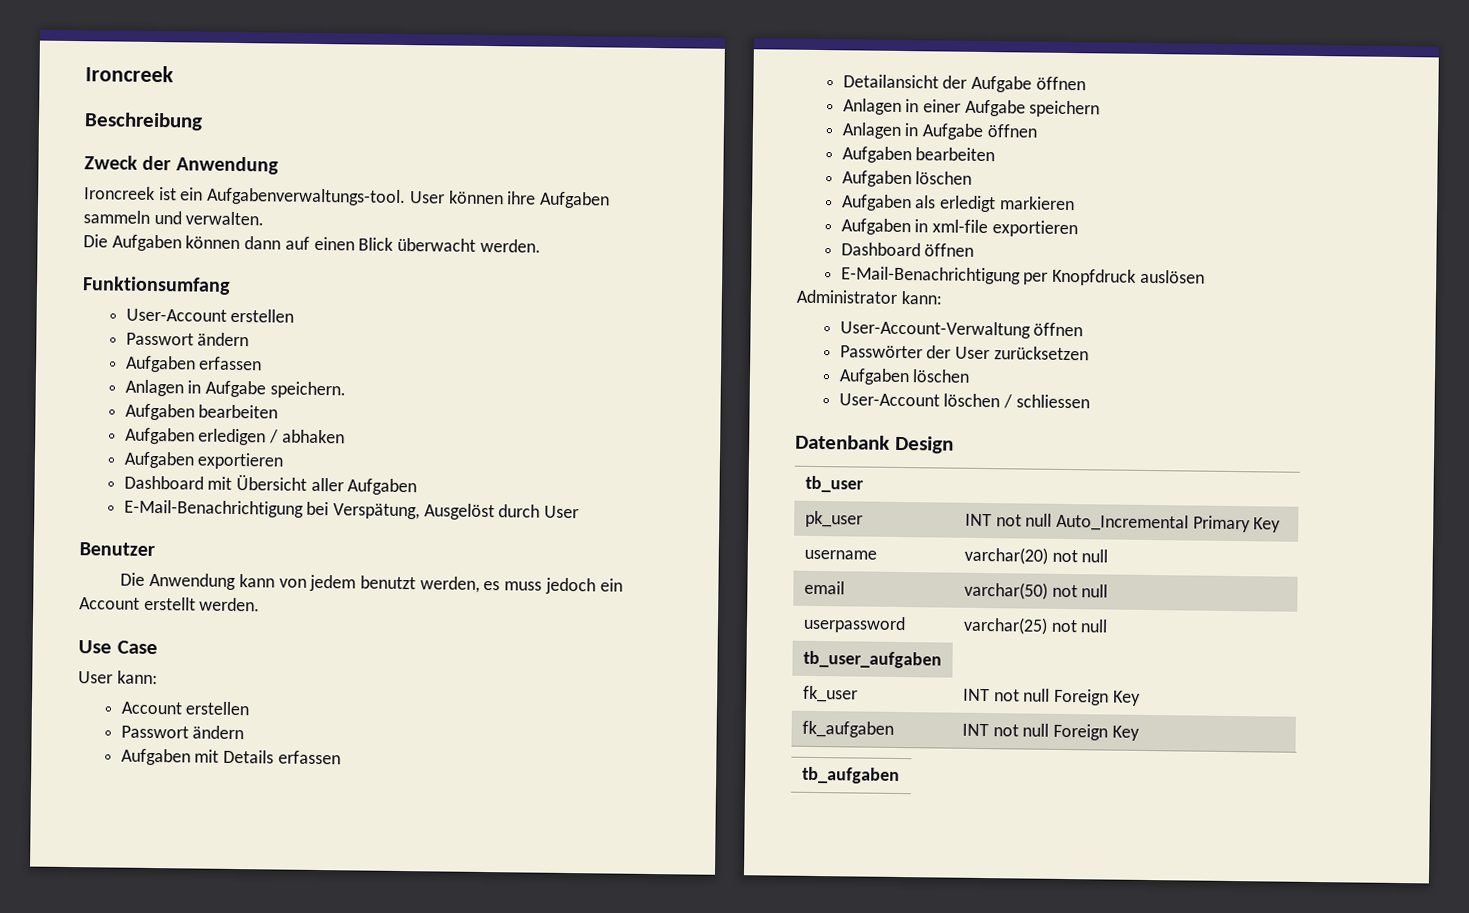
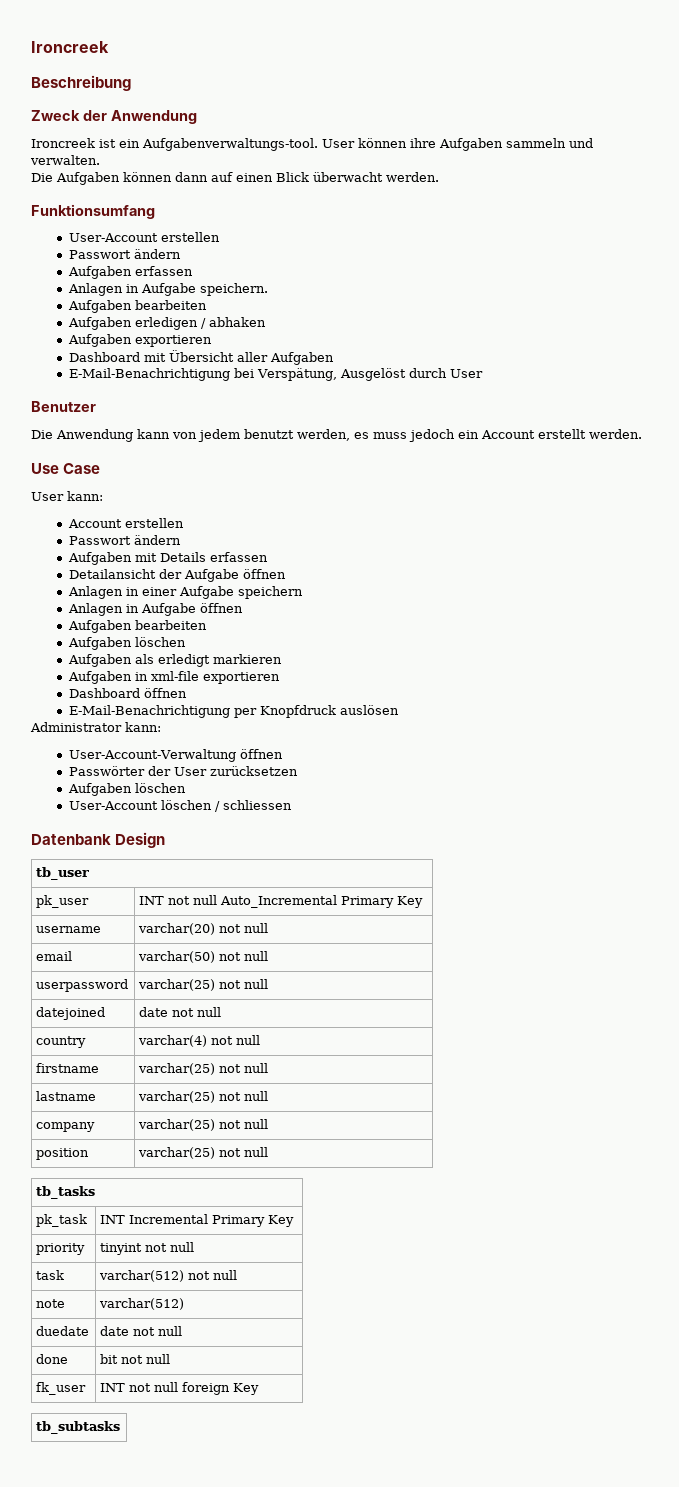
- tb_user_aufgaben
+ datejoined | date not null
+ country | varchar(4) not null
+ firstname | varchar(25) not null
+ lastname | varchar(25) not null
+ company | varchar(25) not null
+ position | varchar(25) not null
+ tb_tasks
+ pk_task | INT Incremental Primary Key
+ priority | tinyint not null
+ task | varchar(512) not null
+ note | varchar(512)
+ duedate | date not null
+ done | bit not null
- fk_user | INT not null Foreign Key
- fk_aufgaben | INT not null Foreign Key
- tb_aufgaben
+ fk_user | INT not null foreign Key
+ tb_subtasks

